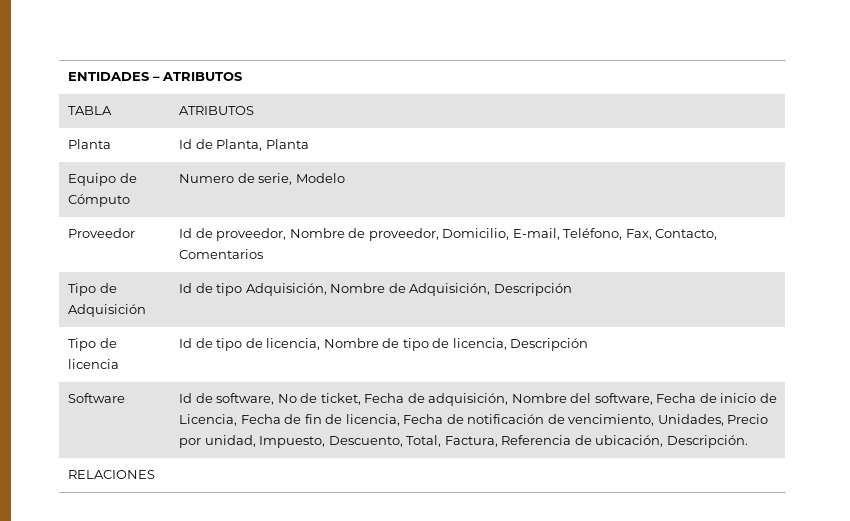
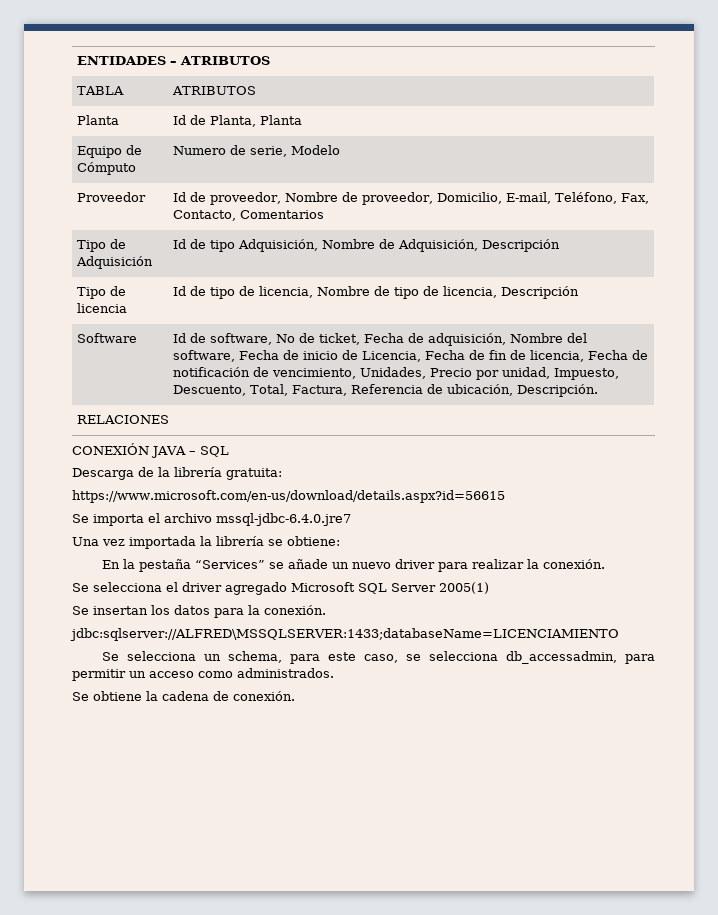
+ CONEXIÓN JAVA – SQL
+ Descarga de la librería gratuita:
+ https://www.microsoft.com/en-us/download/details.aspx?id=56615
+ Se importa el archivo mssql-jdbc-6.4.0.jre7
+ Una vez importada la librería se obtiene:
+ En la pestaña “Services” se añade un nuevo driver para realizar la conexión.
+ Se selecciona el driver agregado Microsoft SQL Server 2005(1)
+ Se insertan los datos para la conexión.
+ jdbc:sqlserver://ALFRED\MSSQLSERVER:1433;databaseName=LICENCIAMIENTO
+ Se selecciona un schema, para este caso, se selecciona db_accessadmin, para permitir un acceso como administrados.
+ Se obtiene la cadena de conexión.

